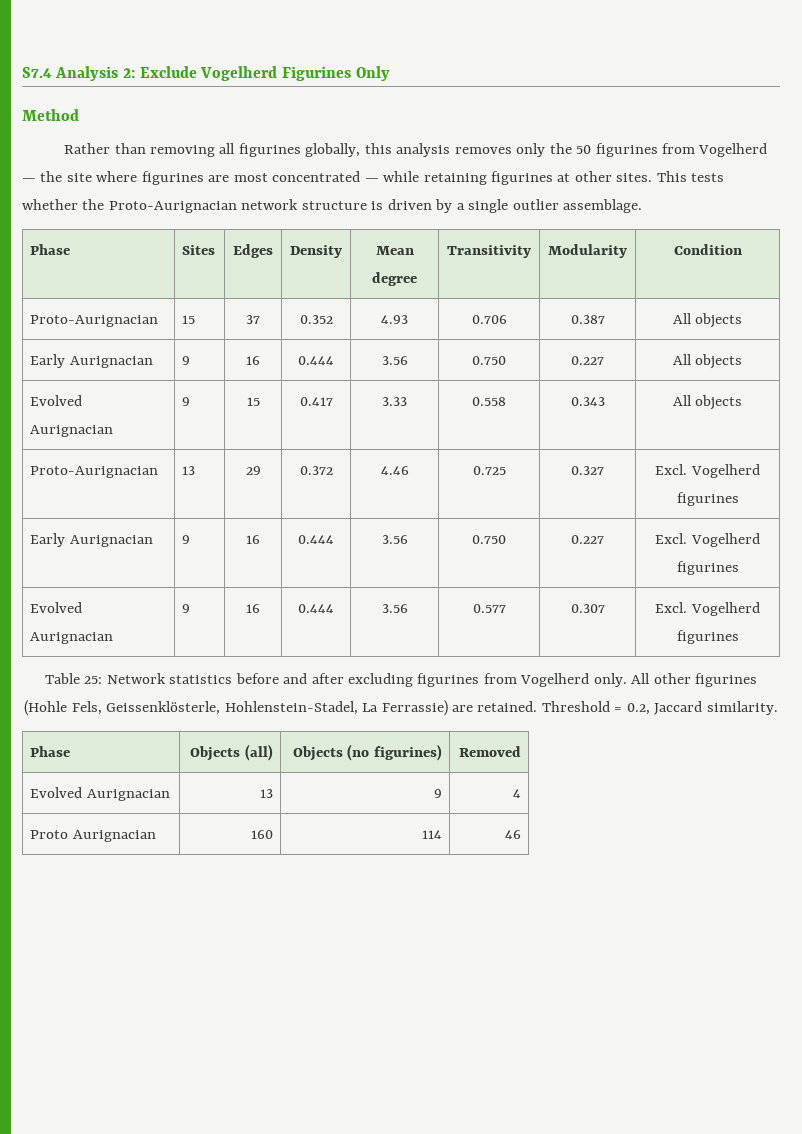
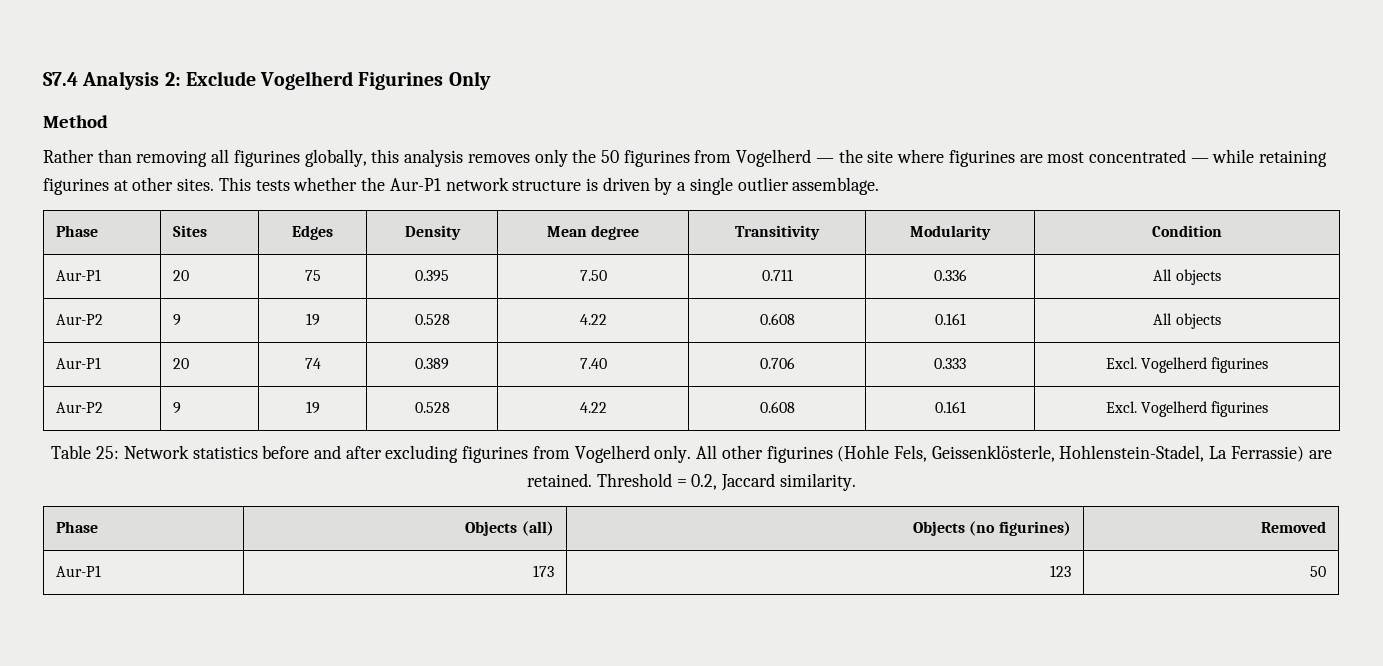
- This tests whether the Proto-Aurignacian network structure is driven by a single outlier assemblage.
+ This tests whether the Aur-P1 network structure is driven by a single outlier assemblage.
- Proto-Aurignacian | 15 | 37 | 0.352 | 4.93 | 0.706 | 0.387 | All objects
- Early Aurignacian | 9 | 16 | 0.444 | 3.56 | 0.750 | 0.227 | All objects
- Evolved Aurignacian | 9 | 15 | 0.417 | 3.33 | 0.558 | 0.343 | All objects
- Proto-Aurignacian | 13 | 29 | 0.372 | 4.46 | 0.725 | 0.327 | Excl. Vogelherd figurines
- Early Aurignacian | 9 | 16 | 0.444 | 3.56 | 0.750 | 0.227 | Excl. Vogelherd figurines
- Evolved Aurignacian | 9 | 16 | 0.444 | 3.56 | 0.577 | 0.307 | Excl. Vogelherd figurines
+ Aur-P1 | 20 | 75 | 0.395 | 7.50 | 0.711 | 0.336 | All objects
+ Aur-P2 | 9 | 19 | 0.528 | 4.22 | 0.608 | 0.161 | All objects
+ Aur-P1 | 20 | 74 | 0.389 | 7.40 | 0.706 | 0.333 | Excl. Vogelherd figurines
+ Aur-P2 | 9 | 19 | 0.528 | 4.22 | 0.608 | 0.161 | Excl. Vogelherd figurines
- Evolved Aurignacian | 13 | 9 | 4
- Proto Aurignacian | 160 | 114 | 46
+ Aur-P1 | 173 | 123 | 50

